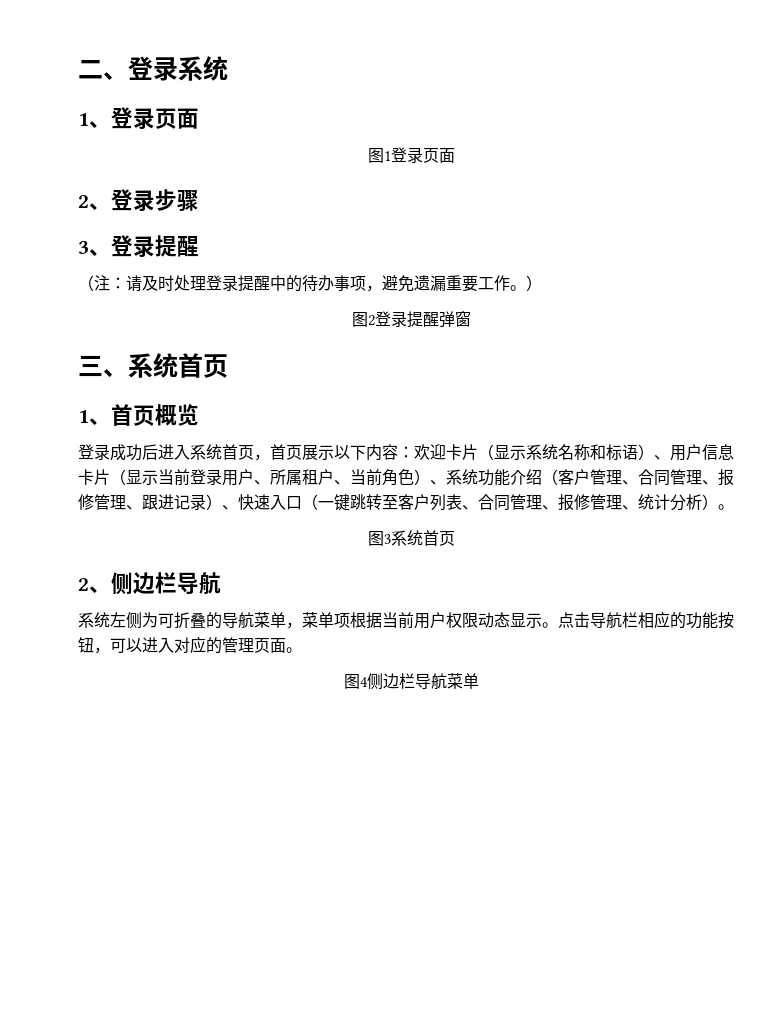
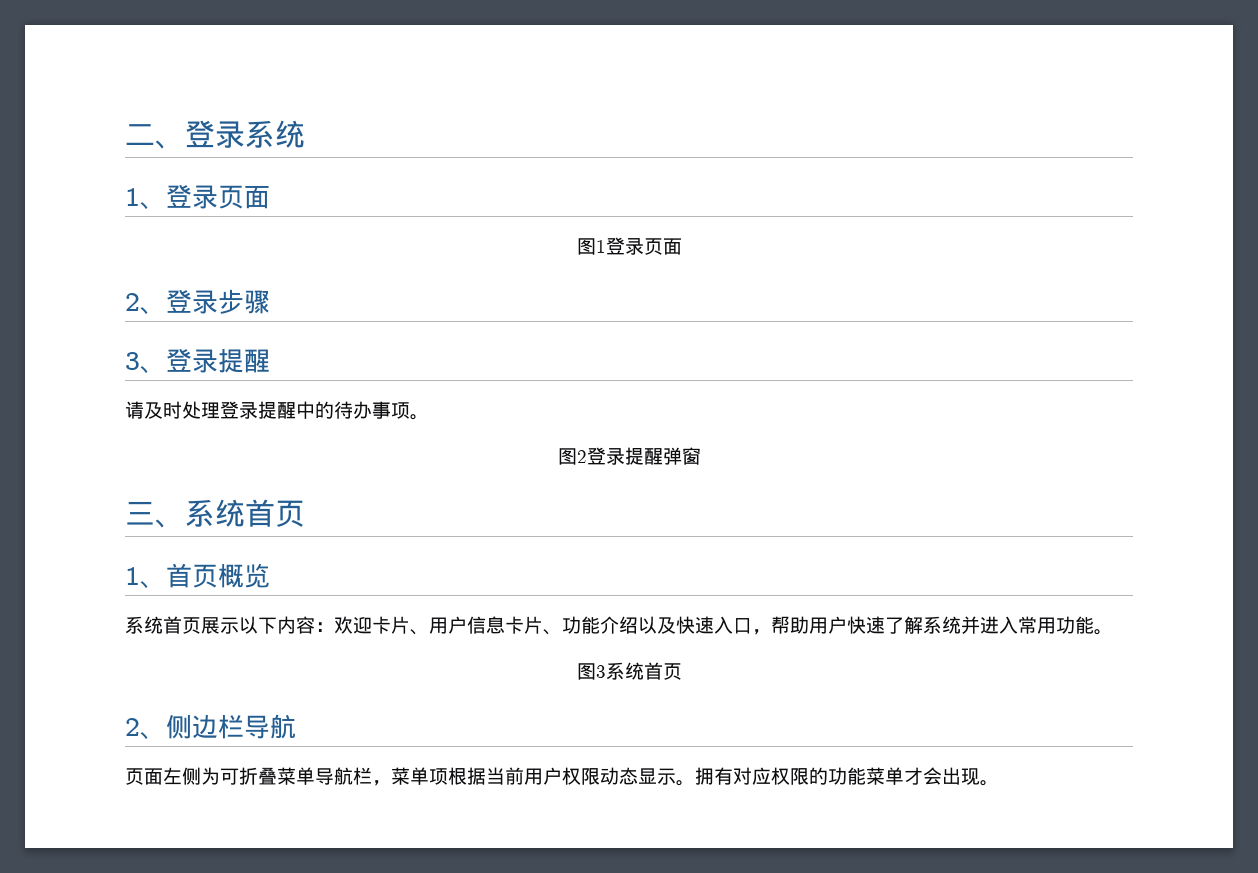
- （注：请及时处理登录提醒中的待办事项，避免遗漏重要工作。）
+ 请及时处理登录提醒中的待办事项。
- 登录成功后进入系统首页，首页展示以下内容：欢迎卡片（显示系统名称和标语）、用户信息卡片（显示当前登录用户、所属租户、当前角色）、系统功能介绍（客户管理、合同管理、报修管理、跟进记录）、快速入口（一键跳转至客户列表、合同管理、报修管理、统计分析）。
+ 系统首页展示以下内容：欢迎卡片、用户信息卡片、功能介绍以及快速入口，帮助用户快速了解系统并进入常用功能。
- 系统左侧为可折叠的导航菜单，菜单项根据当前用户权限动态显示。
+ 页面左侧为可折叠菜单导航栏，菜单项根据当前用户权限动态显示。
- 点击导航栏相应的功能按钮，可以进入对应的管理页面。
- 图4侧边栏导航菜单
+ 拥有对应权限的功能菜单才会出现。

